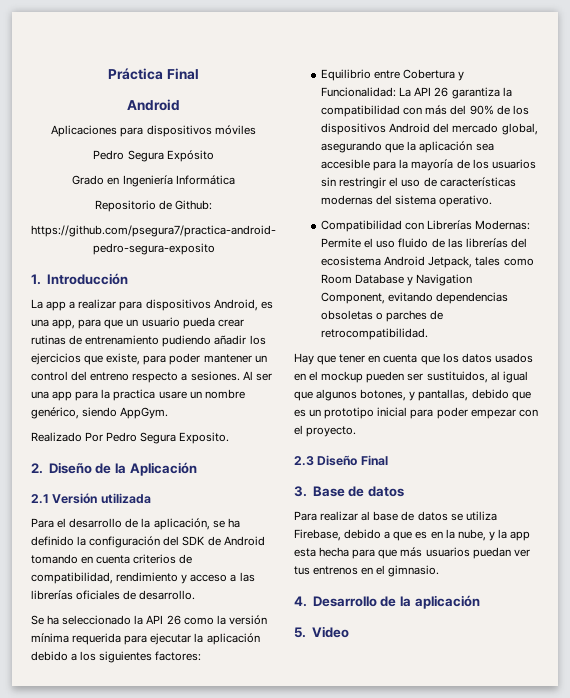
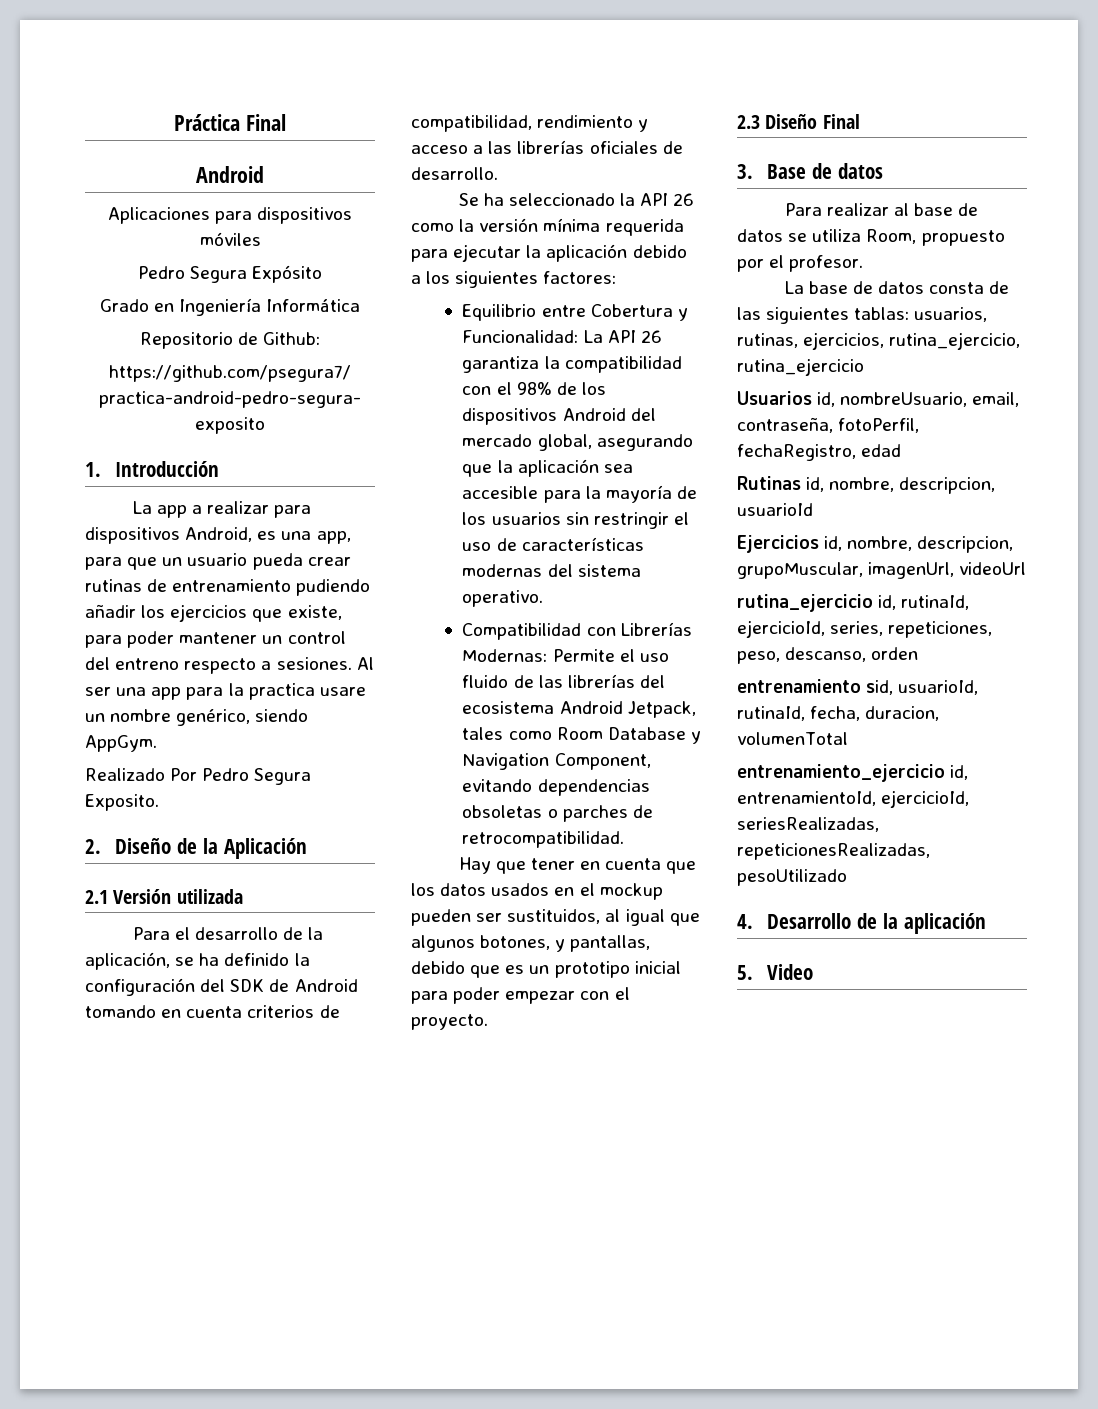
- Equilibrio entre Cobertura y Funcionalidad: La API 26 garantiza la compatibilidad con más del 90% de los dispositivos Android del mercado global, asegurando que la aplicación sea accesible para la mayoría de los usuarios sin restringir el uso de características modernas del sistema operativo.
+ Equilibrio entre Cobertura y Funcionalidad: La API 26 garantiza la compatibilidad con el 98% de los dispositivos Android del mercado global, asegurando que la aplicación sea accesible para la mayoría de los usuarios sin restringir el uso de características modernas del sistema operativo.
- Para realizar al base de datos se utiliza Firebase, debido a que es en la nube, y la app esta hecha para que más usuarios puedan ver tus entrenos en el gimnasio.
+ Para realizar al base de datos se utiliza Room, propuesto por el profesor.
+ La base de datos consta de las siguientes tablas: usuarios, rutinas, ejercicios, rutina_ejercicio, rutina_ejercicio
+ Usuarios id, nombreUsuario, email, contraseña, fotoPerfil, fechaRegistro, edad
+ Rutinas id, nombre, descripcion, usuarioId
+ Ejercicios id, nombre, descripcion, grupoMuscular, imagenUrl, videoUrl
+ rutina_ejercicio id, rutinaId, ejercicioId, series, repeticiones, peso, descanso, orden
+ entrenamiento sid, usuarioId, rutinaId, fecha, duracion, volumenTotal
+ entrenamiento_ejercicio id, entrenamientoId, ejercicioId, seriesRealizadas, repeticionesRealizadas, pesoUtilizado

